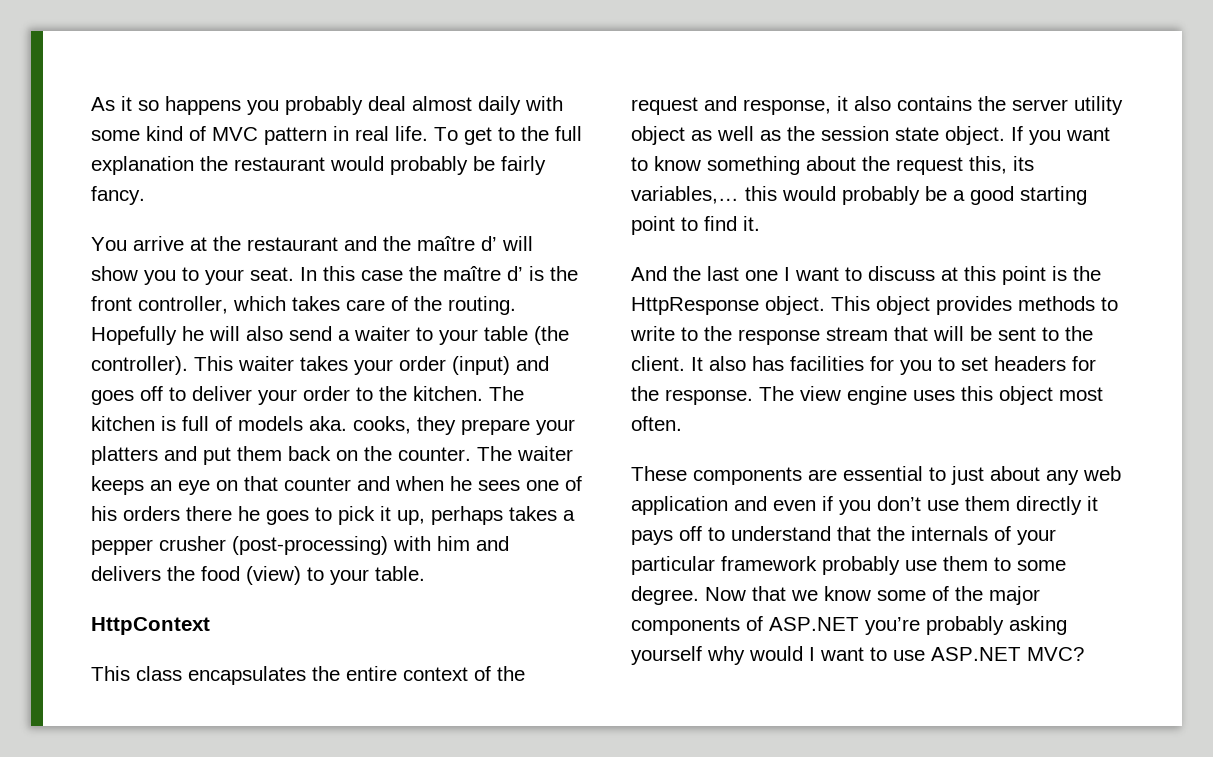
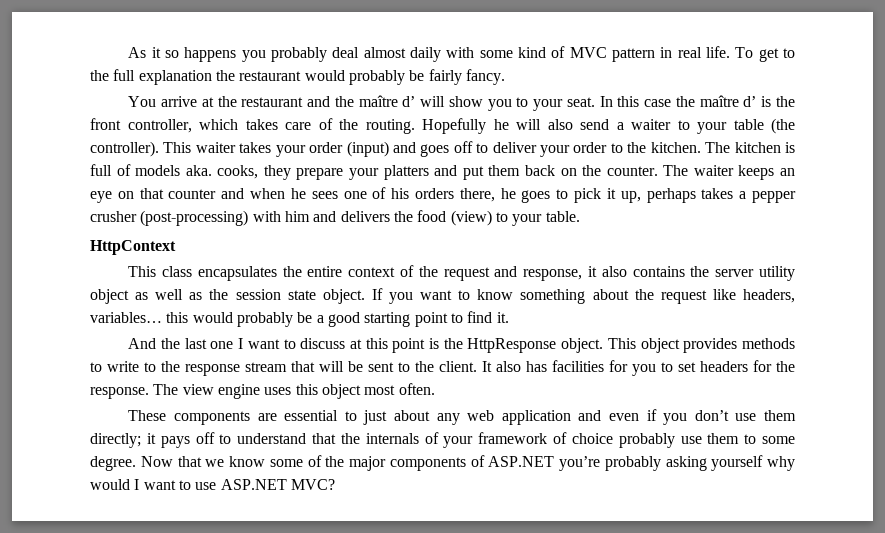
- The waiter keeps an eye on that counter and when he sees one of his orders there he goes to pick it up, perhaps takes a pepper crusher (post-processing) with him and delivers the food (view) to your table.
+ The waiter keeps an eye on that counter and when he sees one of his orders there, he goes to pick it up, perhaps takes a pepper crusher (post-processing) with him and delivers the food (view) to your table.
- If you want to know something about the request this, its variables,… this would probably be a good starting point to find it.
+ If you want to know something about the request like headers, variables… this would probably be a good starting point to find it.
- These components are essential to just about any web application and even if you don’t use them directly it pays off to understand that the internals of your particular framework probably use them to some degree.
+ These components are essential to just about any web application and even if you don’t use them directly; it pays off to understand that the internals of your framework of choice probably use them to some degree.

